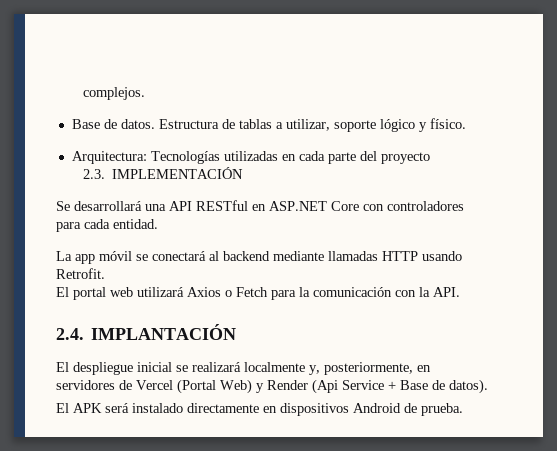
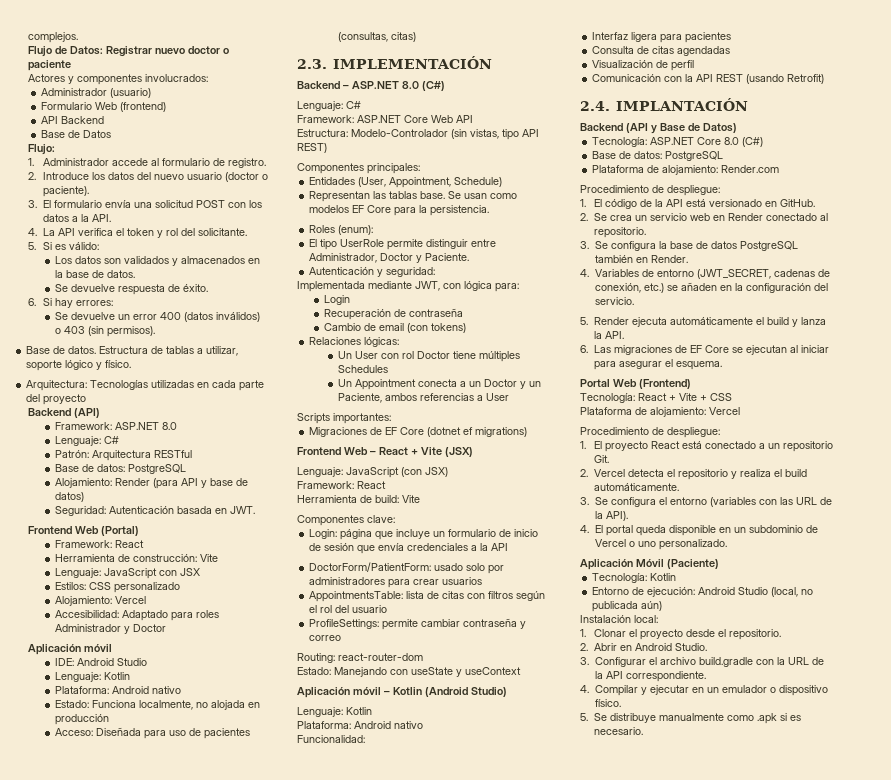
+ Flujo de Datos: Registrar nuevo doctor o paciente
+ Actores y componentes involucrados:
+ Administrador (usuario)
+ Formulario Web (frontend)
+ API Backend
+ Base de Datos
+ Flujo:
+ 1. Administrador accede al formulario de registro.
+ 2. Introduce los datos del nuevo usuario (doctor o paciente).
+ 3. El formulario envía una solicitud POST con los datos a la API.
+ 4. La API verifica el token y rol del solicitante.
+ 5. Si es válido:
+ Los datos son validados y almacenados en la base de datos.
+ Se devuelve respuesta de éxito.
+ 6. Si hay errores:
+ Se devuelve un error 400 (datos inválidos) o 403 (sin permisos).
+ Backend (API)
+ Framework: ASP.NET 8.0
+ Lenguaje: C#
+ Patrón: Arquitectura RESTful
+ Base de datos: PostgreSQL
+ Alojamiento: Render (para API y base de datos)
+ Seguridad: Autenticación basada en JWT.
+ Frontend Web (Portal)
+ Framework: React
+ Herramienta de construcción: Vite
+ Lenguaje: JavaScript con JSX
+ Estilos: CSS personalizado
+ Alojamiento: Vercel
+ Accesibilidad: Adaptado para roles Administrador y Doctor
+ Aplicación móvil
+ IDE: Android Studio
+ Lenguaje: Kotlin
+ Plataforma: Android nativo
+ Estado: Funciona localmente, no alojada en producción
+ Acceso: Diseñada para uso de pacientes (consultas, citas)
  2.3. IMPLEMENTACIÓN
- Se desarrollará una API RESTful en ASP.NET Core con controladores para cada entidad.
- La app móvil se conectará al backend mediante llamadas HTTP usando Retrofit.
- El portal web utilizará Axios o Fetch para la comunicación con la API.
+ Backend – ASP.NET 8.0 (C#)
+ Lenguaje: C#
+ Framework: ASP.NET Core Web API
+ Estructura: Modelo-Controlador (sin vistas, tipo API REST)
+ Componentes principales:
+ Entidades (User, Appointment, Schedule)
+ Representan las tablas base. Se usan como modelos EF Core para la persistencia.
+ Roles (enum):
+ El tipo UserRole permite distinguir entre Administrador, Doctor y Paciente.
+ Autenticación y seguridad:
+ Implementada mediante JWT, con lógica para:
+ Login
+ Recuperación de contraseña
+ Cambio de email (con tokens)
+ Relaciones lógicas:
+ Un User con rol Doctor tiene múltiples Schedules
+ Un Appointment conecta a un Doctor y un Paciente, ambos referencias a User
+ Scripts importantes:
+ Migraciones de EF Core (dotnet ef migrations)
+ Frontend Web – React + Vite (JSX)
+ Lenguaje: JavaScript (con JSX)
+ Framework: React
+ Herramienta de build: Vite
+ Componentes clave:
+ Login: página que incluye un formulario de inicio de sesión que envía credenciales a la API
+ DoctorForm/PatientForm: usado solo por administradores para crear usuarios
+ AppointmentsTable: lista de citas con filtros según el rol del usuario
+ ProfileSettings: permite cambiar contraseña y correo
+ Routing: react-router-dom
+ Estado: Manejando con useState y useContext
+ Aplicación móvil – Kotlin (Android Studio)
+ Lenguaje: Kotlin
+ Plataforma: Android nativo
+ Funcionalidad:
+ Interfaz ligera para pacientes
+ Consulta de citas agendadas
+ Visualización de perfil
+ Comunicación con la API REST (usando Retrofit)
  2.4. IMPLANTACIÓN
- El despliegue inicial se realizará localmente y, posteriormente, en servidores de Vercel (Portal Web) y Render (Api Service + Base de datos).
- El APK será instalado directamente en dispositivos Android de prueba.
+ Backend (API y Base de Datos)
+ Tecnología: ASP.NET Core 8.0 (C#)
+ Base de datos: PostgreSQL
+ Plataforma de alojamiento: Render.com
+ Procedimiento de despliegue:
+ 1. El código de la API está versionado en GitHub.
+ 2. Se crea un servicio web en Render conectado al repositorio.
+ 3. Se configura la base de datos PostgreSQL también en Render.
+ 4. Variables de entorno (JWT_SECRET, cadenas de conexión, etc.) se añaden en la configuración del servicio.
+ 5. Render ejecuta automáticamente el build y lanza la API.
+ 6. Las migraciones de EF Core se ejecutan al iniciar para asegurar el esquema.
+ Portal Web (Frontend)
+ Tecnología: React + Vite + CSS
+ Plataforma de alojamiento: Vercel
+ Procedimiento de despliegue:
+ 1. El proyecto React está conectado a un repositorio Git.
+ 2. Vercel detecta el repositorio y realiza el build automáticamente.
+ 3. Se configura el entorno (variables con las URL de la API).
+ 4. El portal queda disponible en un subdominio de Vercel o uno personalizado.
+ Aplicación Móvil (Paciente)
+ Tecnología: Kotlin
+ Entorno de ejecución: Android Studio (local, no publicada aún)
+ Instalación local:
+ 1. Clonar el proyecto desde el repositorio.
+ 2. Abrir en Android Studio.
+ 3. Configurar el archivo build.gradle con la URL de la API correspondiente.
+ 4. Compilar y ejecutar en un emulador o dispositivo físico.
+ 5. Se distribuye manualmente como .apk si es necesario.

